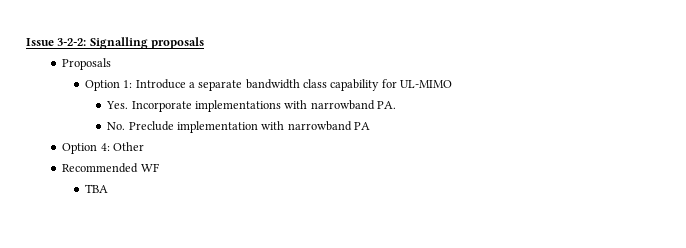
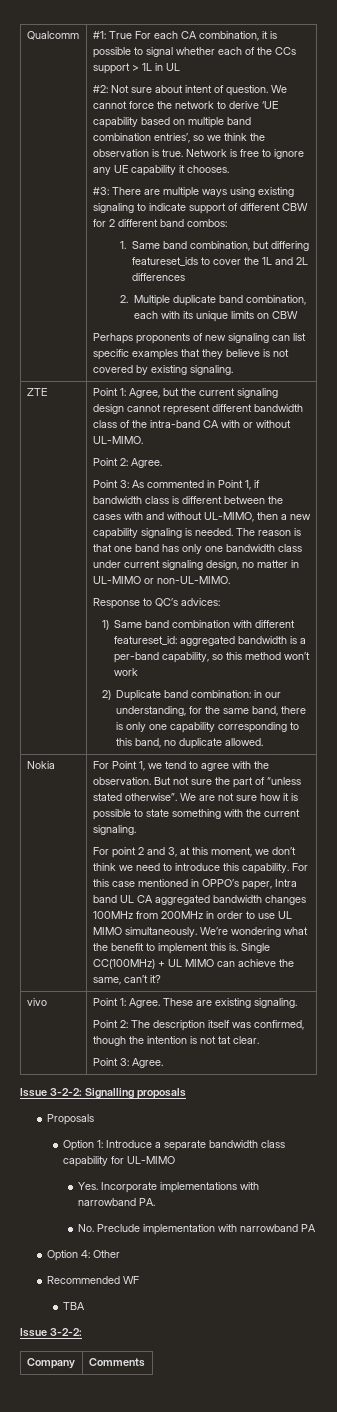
+ Qualcomm | #1: True For each CA combination, it is possible to signal whether each of the CCs support > 1L in UL
+ #2: Not sure about intent of question. We cannot force the network to derive ‘UE capability based on multiple band combination entries’, so we think the observation is true. Network is free to ignore any UE capability it chooses.
+ #3: There are multiple ways using existing signaling to indicate support of different CBW for 2 different band combos:
+ 1. Same band combination, but differing featureset_ids to cover the 1L and 2L differences
+ 2. Multiple duplicate band combination, each with its unique limits on CBW
+ Perhaps proponents of new signaling can list specific examples that they believe is not covered by existing signaling.
+ ZTE | Point 1: Agree, but the current signaling design cannot represent different bandwidth class of the intra-band CA with or without UL-MIMO.
+ Point 2: Agree.
+ Point 3: As commented in Point 1, if bandwidth class is different between the cases with and without UL-MIMO, then a new capability signaling is needed. The reason is that one band has only one bandwidth class under current signaling design, no matter in UL-MIMO or non-UL-MIMO.
+ Response to QC’s advices:
+ 1) Same band combination with different featureset_id: aggregated bandwidth is a per-band capability, so this method won’t work
+ 2) Duplicate band combination: in our understanding, for the same band, there is only one capability corresponding to this band, no duplicate allowed.
+ Nokia | For Point 1, we tend to agree with the observation. But not sure the part of “unless stated otherwise”. We are not sure how it is possible to state something with the current signaling.
+ For point 2 and 3, at this moment, we don’t think we need to introduce this capability. For this case mentioned in OPPO’s paper, Intra band UL CA aggregated bandwidth changes 100MHz from 200MHz in order to use UL MIMO simultaneously. We’re wondering what the benefit to implement this is. Single CC(100MHz) + UL MIMO can achieve the same, can’t it?
+ vivo | Point 1: Agree. These are existing signaling.
+ Point 2: The description itself was confirmed, though the intention is not tat clear.
+ Point 3: Agree.
  TBA
+ Issue 3-2-2:
+ Company | Comments

